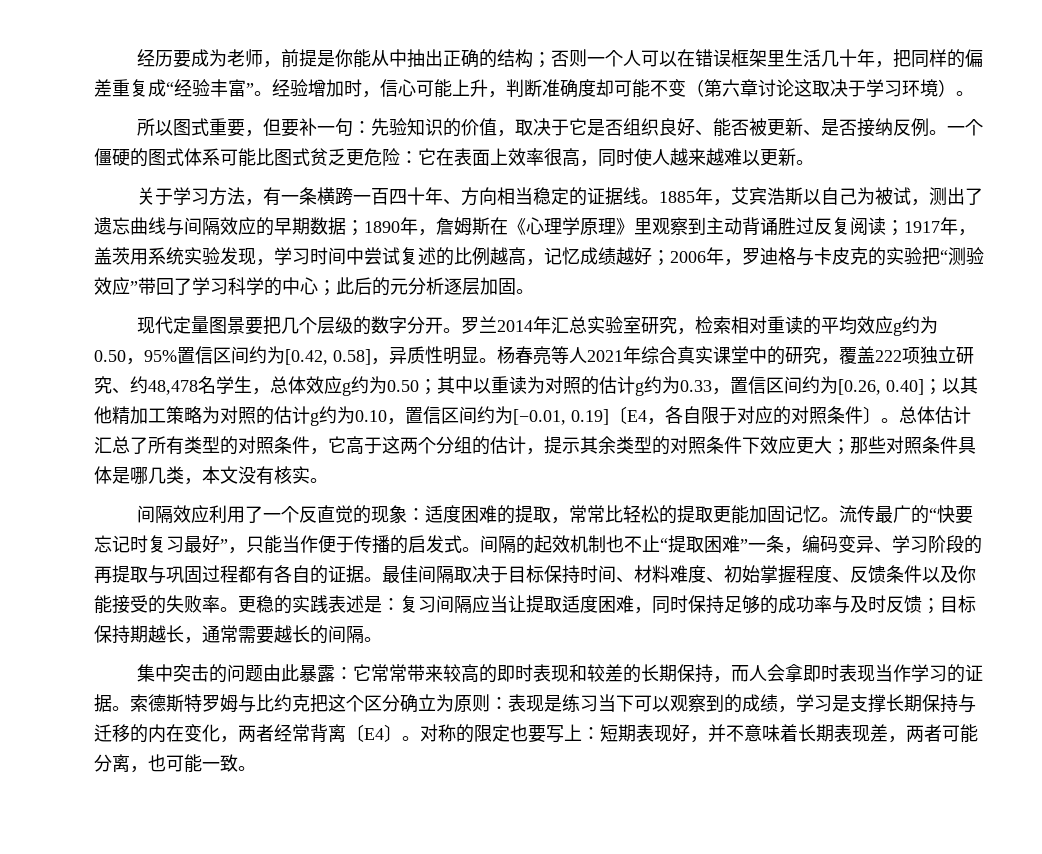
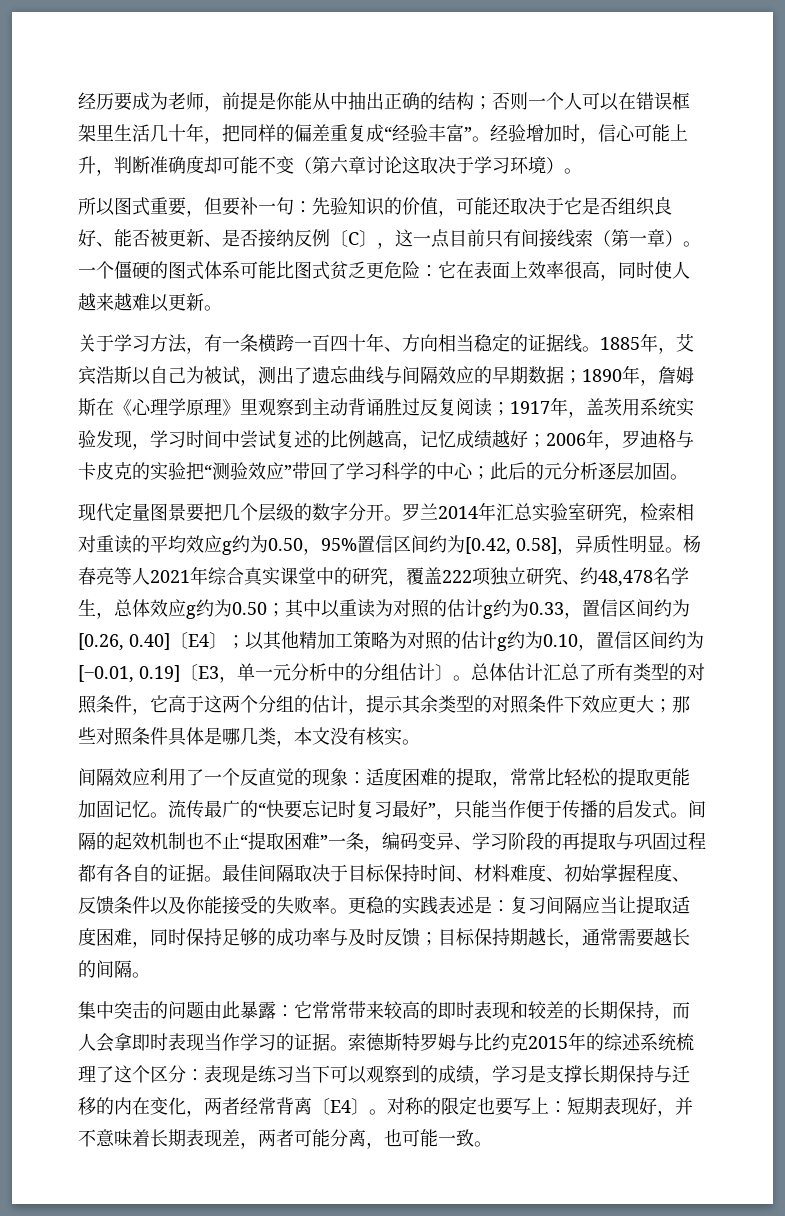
- 所以图式重要，但要补一句：先验知识的价值，取决于它是否组织良好、能否被更新、是否接纳反例。
+ 所以图式重要，但要补一句：先验知识的价值，可能还取决于它是否组织良好、能否被更新、是否接纳反例〔C〕，这一点目前只有间接线索（第一章）。
- 杨春亮等人2021年综合真实课堂中的研究，覆盖222项独立研究、约48,478名学生，总体效应g约为0.50；其中以重读为对照的估计g约为0.33，置信区间约为[0.26, 0.40]；以其他精加工策略为对照的估计g约为0.10，置信区间约为[−0.01, 0.19]〔E4，各自限于对应的对照条件〕。
+ 杨春亮等人2021年综合真实课堂中的研究，覆盖222项独立研究、约48,478名学生，总体效应g约为0.50；其中以重读为对照的估计g约为0.33，置信区间约为[0.26, 0.40]〔E4〕；以其他精加工策略为对照的估计g约为0.10，置信区间约为[−0.01, 0.19]〔E3，单一元分析中的分组估计〕。
- 索德斯特罗姆与比约克把这个区分确立为原则：表现是练习当下可以观察到的成绩，学习是支撑长期保持与迁移的内在变化，两者经常背离〔E4〕。
+ 索德斯特罗姆与比约克2015年的综述系统梳理了这个区分：表现是练习当下可以观察到的成绩，学习是支撑长期保持与迁移的内在变化，两者经常背离〔E4〕。

